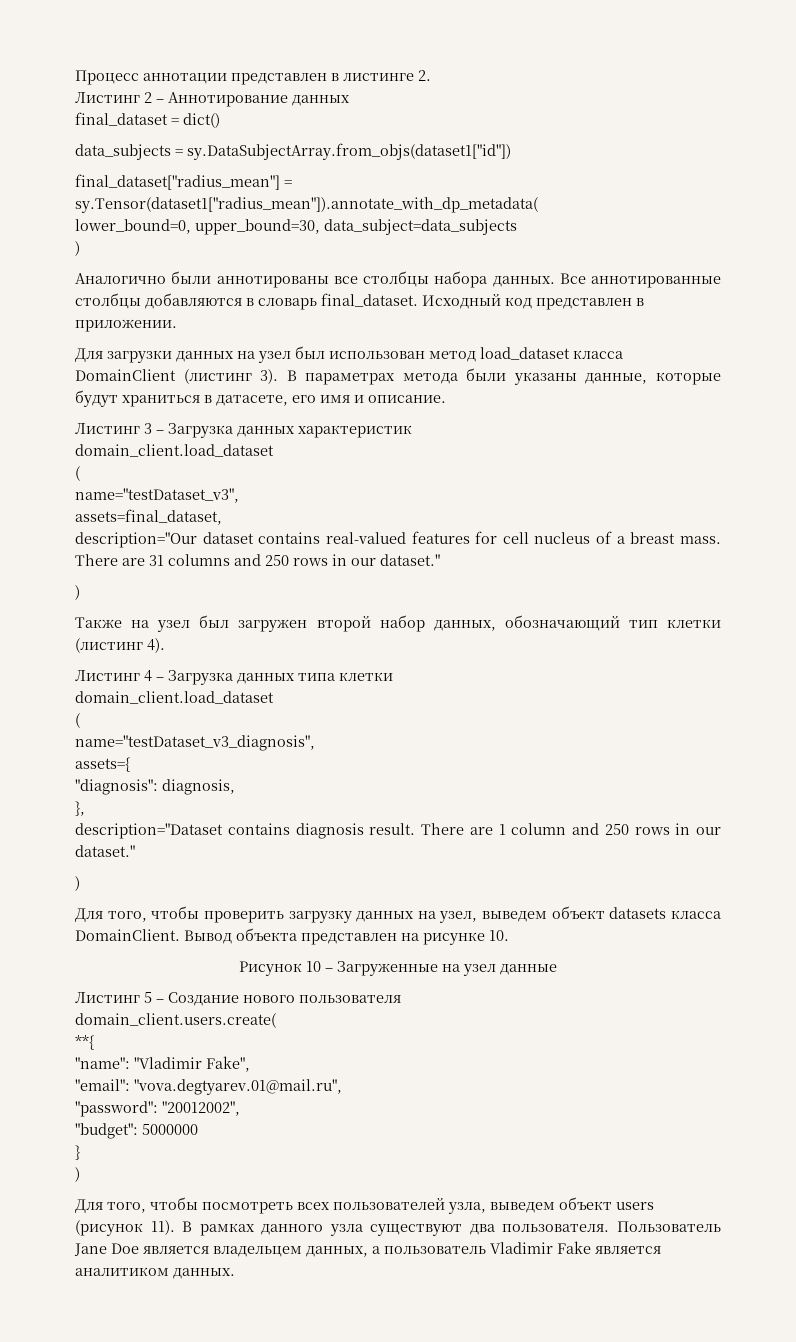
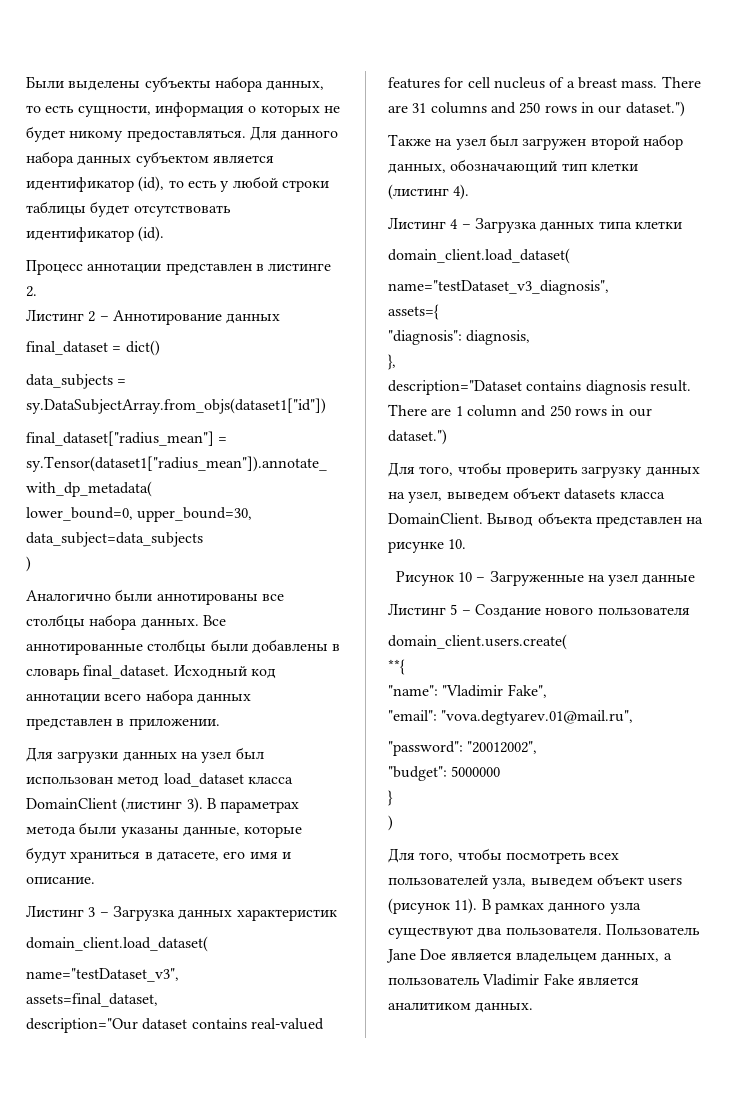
+ Были выделены субъекты набора данных, то есть сущности, информация о которых не будет никому предоставляться. Для данного набора данных субъектом является идентификатор (id), то есть у любой строки таблицы будет отсутствовать идентификатор (id).
- Все аннотированные столбцы добавляются в словарь final_dataset.
+ Все аннотированные столбцы были добавлены в словарь final_dataset.
- Исходный код представлен в приложении.
+ Исходный код аннотации всего набора данных представлен в приложении.
  Листинг 3 – Загрузка данных характеристик
- domain_client.load_dataset
- (
+ domain_client.load_dataset(
- There are 31 columns and 250 rows in our dataset."
- )
+ There are 31 columns and 250 rows in our dataset.")
  Листинг 4 – Загрузка данных типа клетки
- domain_client.load_dataset
- (
+ domain_client.load_dataset(
- There are 1 column and 250 rows in our dataset."
- )
+ There are 1 column and 250 rows in our dataset.")

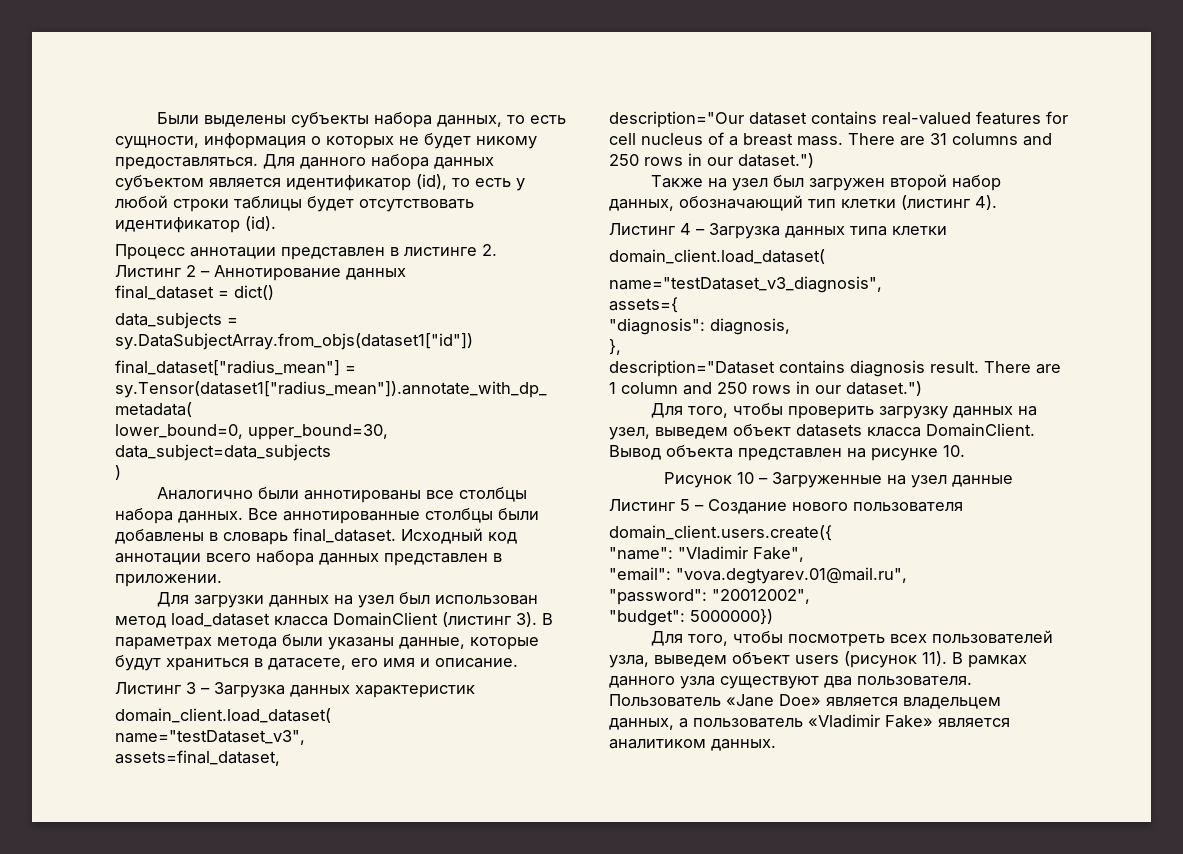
- domain_client.users.create(
- **{
+ domain_client.users.create({
- "budget": 5000000
- }
- )
+ "budget": 5000000})
- Пользователь Jane Doe является владельцем данных, а пользователь Vladimir Fake является аналитиком данных.
+ Пользователь «Jane Doe» является владельцем данных, а пользователь «Vladimir Fake» является аналитиком данных.

